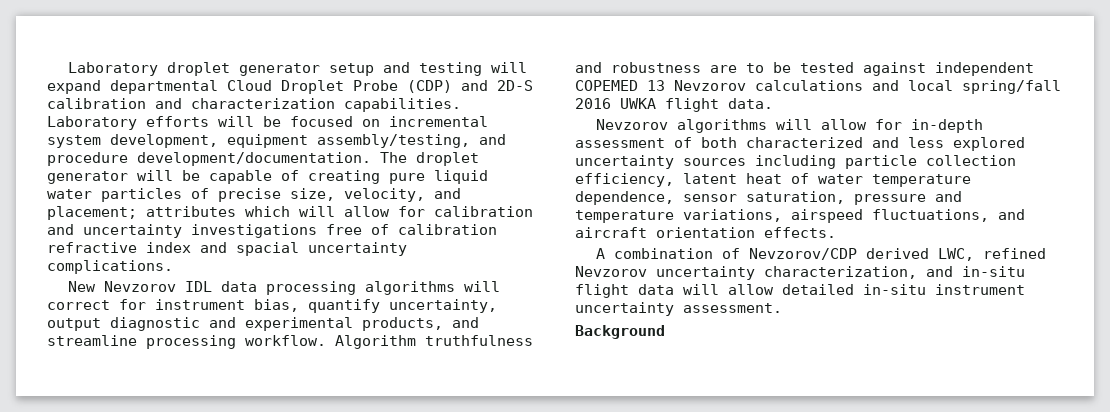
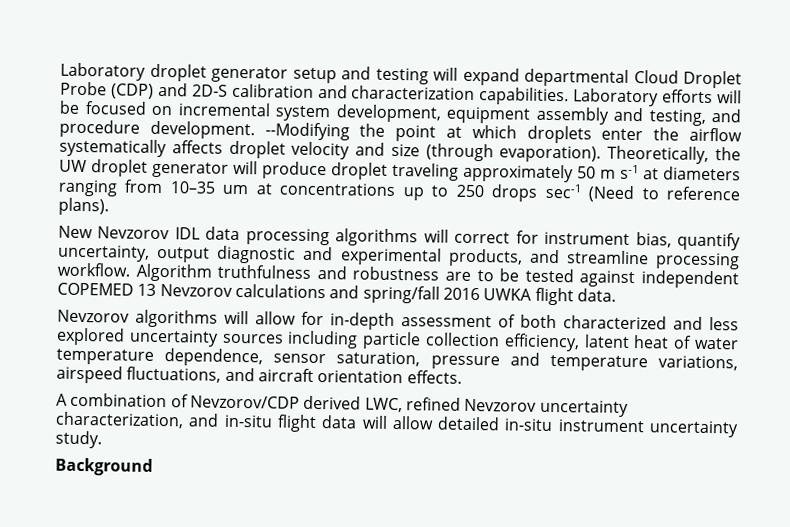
- Laboratory efforts will be focused on incremental system development, equipment assembly/testing, and procedure development/documentation. The droplet generator will be capable of creating pure liquid water particles of precise size, velocity, and placement; attributes which will allow for calibration and uncertainty investigations free of calibration refractive index and spacial uncertainty complications.
+ Laboratory efforts will be focused on incremental system development, equipment assembly and testing, and procedure development. --Modifying the point at which droplets enter the airflow systematically affects droplet velocity and size (through evaporation). Theoretically, the UW droplet generator will produce droplet traveling approximately 50 m s-1 at diameters ranging from 10–35 um at concentrations up to 250 drops sec-1 (Need to reference plans).
- Algorithm truthfulness and robustness are to be tested against independent COPEMED 13 Nevzorov calculations and local spring/fall 2016 UWKA flight data.
+ Algorithm truthfulness and robustness are to be tested against independent COPEMED 13 Nevzorov calculations and spring/fall 2016 UWKA flight data.
- A combination of Nevzorov/CDP derived LWC, refined Nevzorov uncertainty characterization, and in-situ flight data will allow detailed in-situ instrument uncertainty assessment.
+ A combination of Nevzorov/CDP derived LWC, refined Nevzorov uncertainty characterization, and in-situ flight data will allow detailed in-situ instrument uncertainty study.

